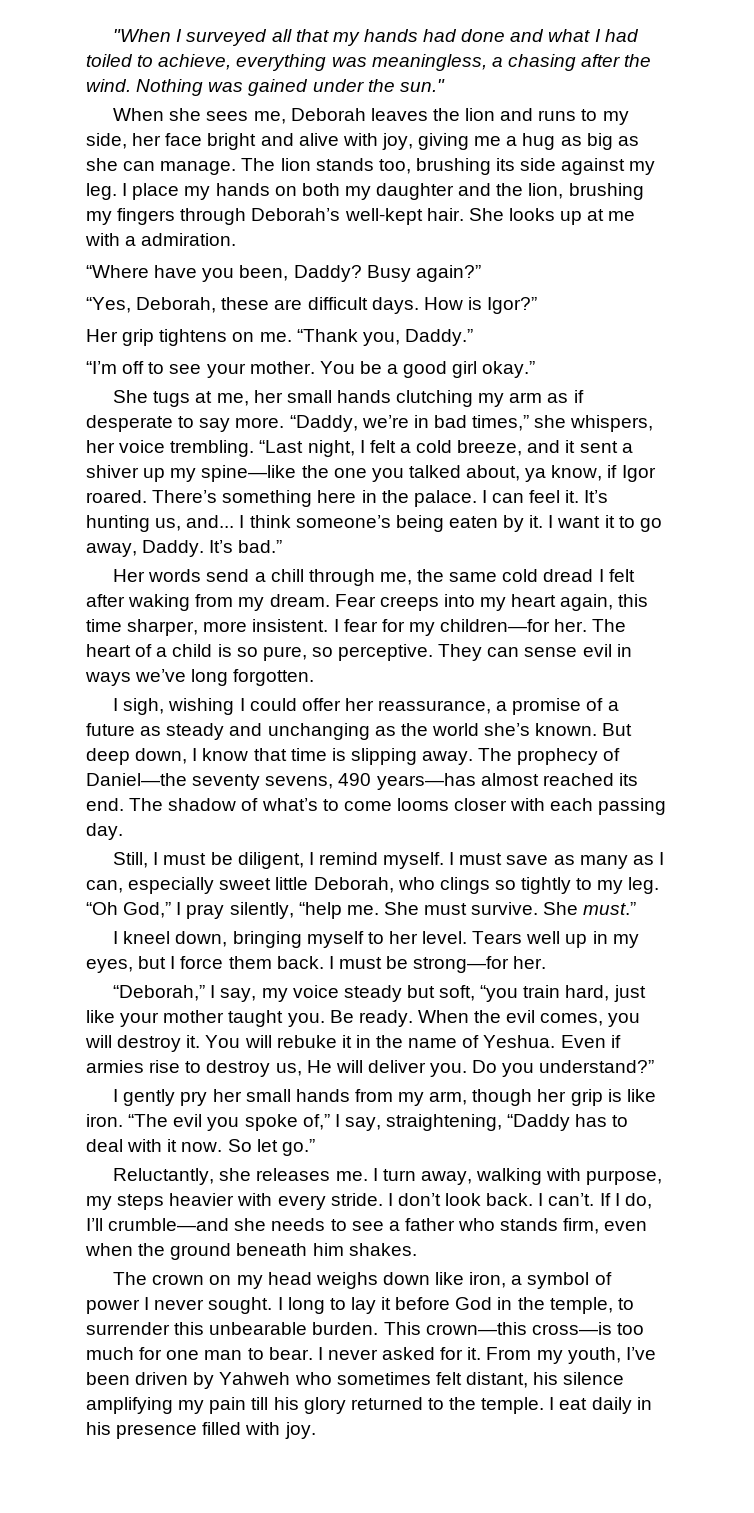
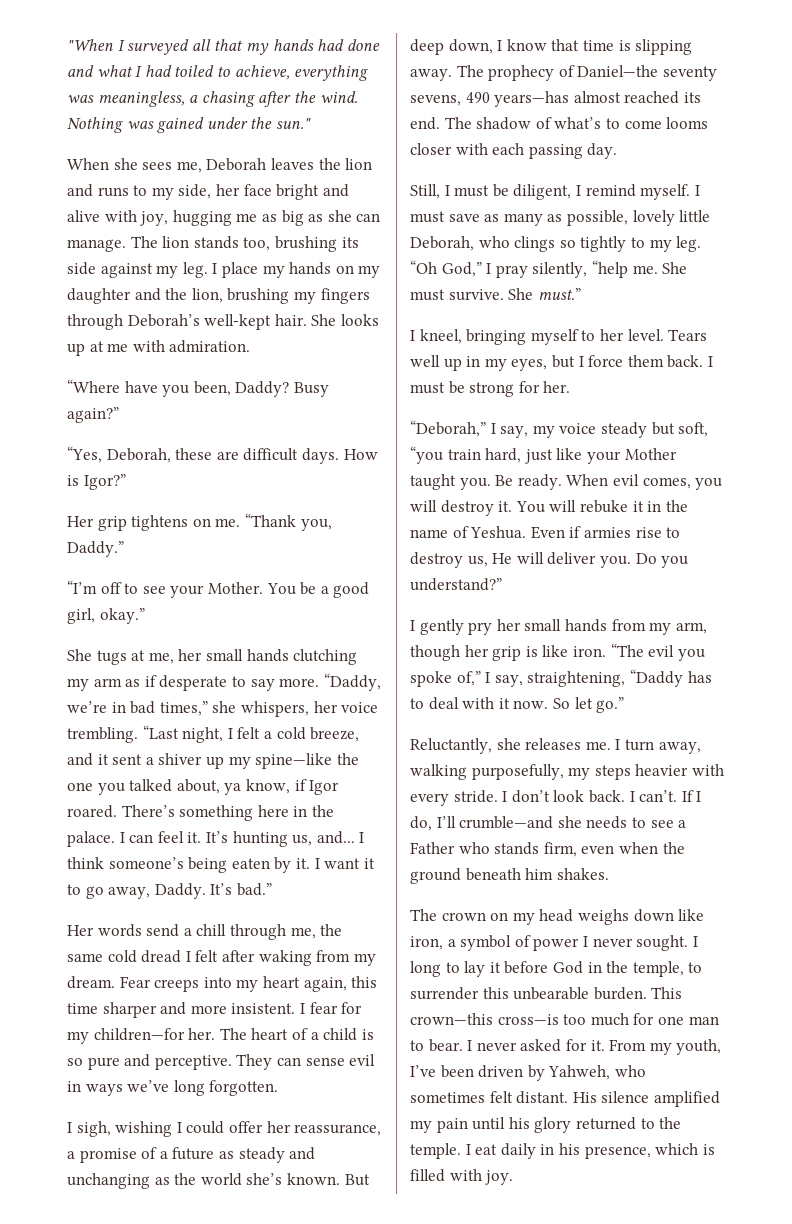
- When she sees me, Deborah leaves the lion and runs to my side, her face bright and alive with joy, giving me a hug as big as she can manage.
+ When she sees me, Deborah leaves the lion and runs to my side, her face bright and alive with joy, hugging me as big as she can manage.
- I place my hands on both my daughter and the lion, brushing my fingers through Deborah’s well-kept hair.
+ I place my hands on my daughter and the lion, brushing my fingers through Deborah’s well-kept hair.
- She looks up at me with a admiration.
+ She looks up at me with admiration.
- “I’m off to see your mother.
+ “I’m off to see your Mother.
- You be a good girl okay.”
+ You be a good girl, okay.”
- Fear creeps into my heart again, this time sharper, more insistent.
+ Fear creeps into my heart again, this time sharper and more insistent.
- The heart of a child is so pure, so perceptive.
+ The heart of a child is so pure and perceptive.
- I must save as many as I can, especially sweet little Deborah, who clings so tightly to my leg.
+ I must save as many as possible, lovely little Deborah, who clings so tightly to my leg.
- I kneel down, bringing myself to her level.
+ I kneel, bringing myself to her level.
- I must be strong—for her.
+ I must be strong for her.
- “Deborah,” I say, my voice steady but soft, “you train hard, just like your mother taught you.
+ “Deborah,” I say, my voice steady but soft, “you train hard, just like your Mother taught you.
- When the evil comes, you will destroy it.
+ When evil comes, you will destroy it.
- I turn away, walking with purpose, my steps heavier with every stride.
+ I turn away, walking purposefully, my steps heavier with every stride.
- If I do, I’ll crumble—and she needs to see a father who stands firm, even when the ground beneath him shakes.
+ If I do, I’ll crumble—and she needs to see a Father who stands firm, even when the ground beneath him shakes.
- From my youth, I’ve been driven by Yahweh who sometimes felt distant, his silence amplifying my pain till his glory returned to the temple.
+ From my youth, I’ve been driven by Yahweh, who sometimes felt distant. His silence amplified my pain until his glory returned to the temple.
- I eat daily in his presence filled with joy.
+ I eat daily in his presence, which is filled with joy.

